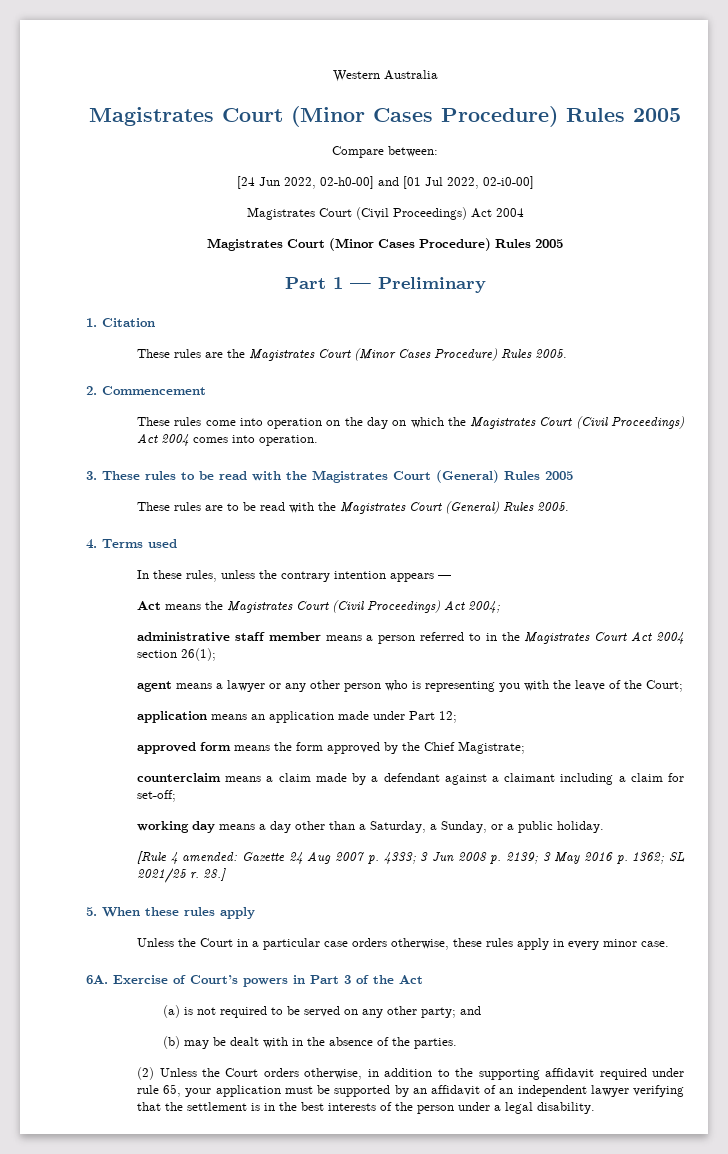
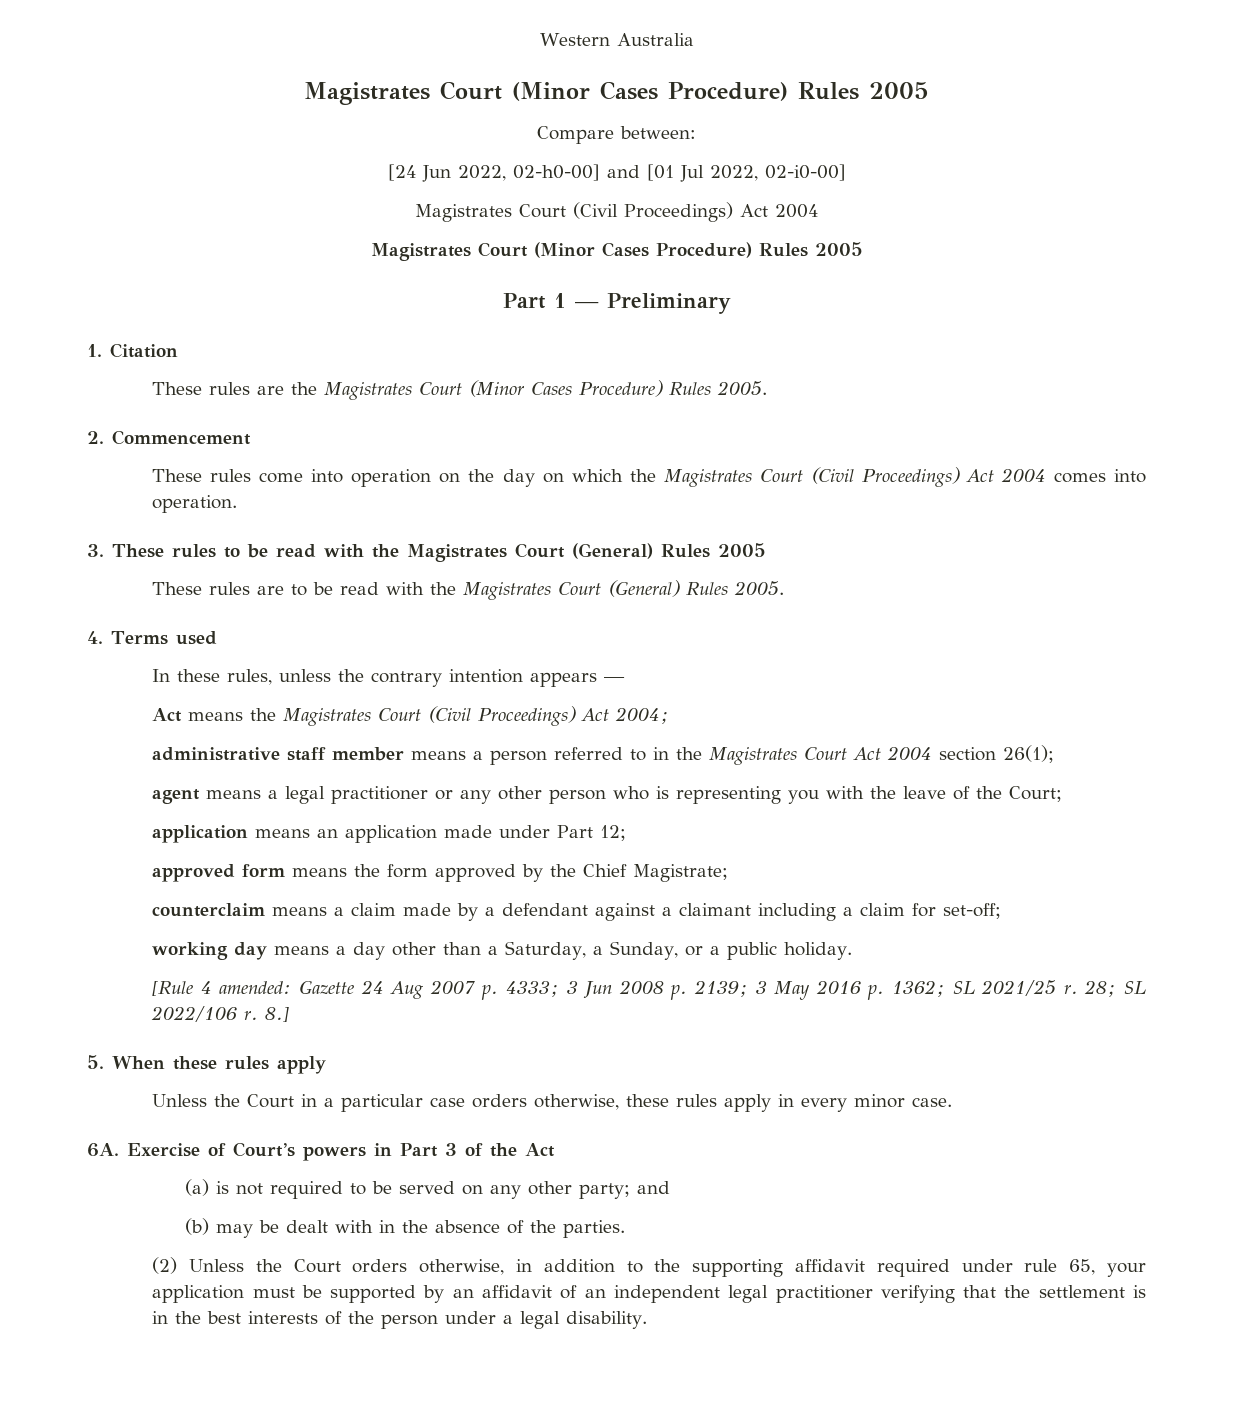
- agent means a lawyer or any other person who is representing you with the leave of the Court;
+ agent means a legal practitioner or any other person who is representing you with the leave of the Court;
- 28.]
+ 28; SL 2022/106 r. 8.]
- (2) Unless the Court orders otherwise, in addition to the supporting affidavit required under rule 65, your application must be supported by an affidavit of an independent lawyer verifying that the settlement is in the best interests of the person under a legal disability.
+ (2) Unless the Court orders otherwise, in addition to the supporting affidavit required under rule 65, your application must be supported by an affidavit of an independent legal practitioner verifying that the settlement is in the best interests of the person under a legal disability.

